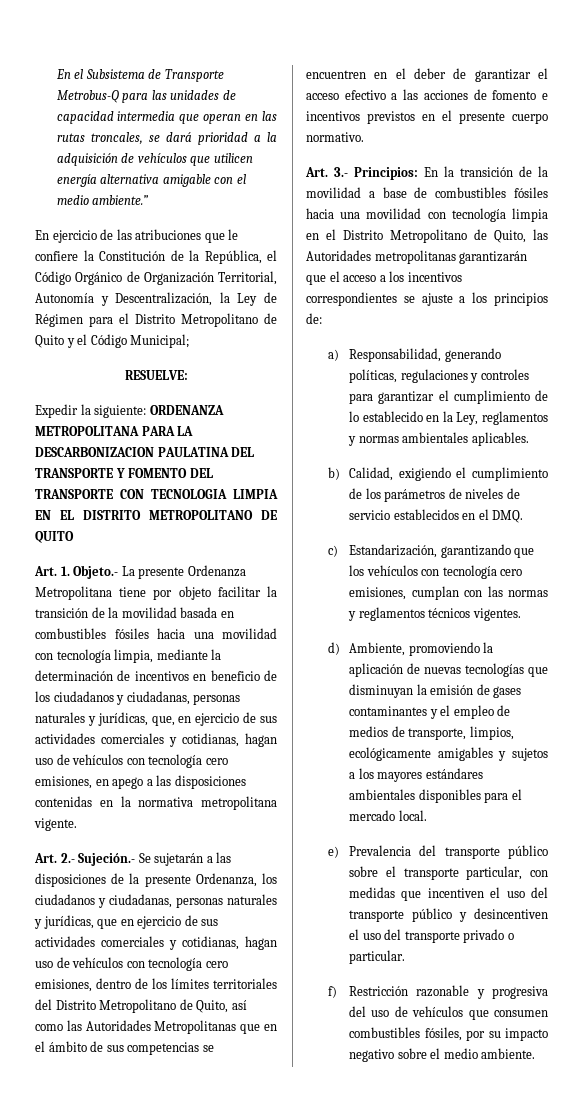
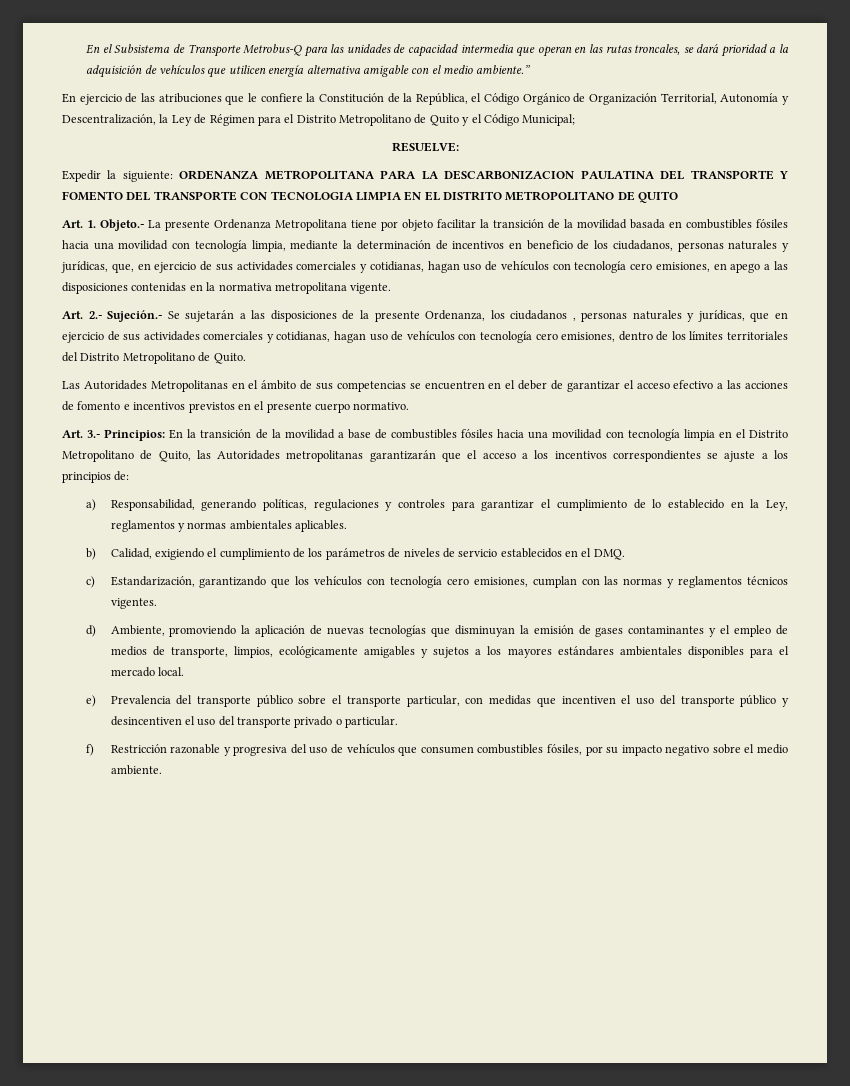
- Art. 1. Objeto.- La presente Ordenanza Metropolitana tiene por objeto facilitar la transición de la movilidad basada en combustibles fósiles hacia una movilidad con tecnología limpia, mediante la determinación de incentivos en beneficio de los ciudadanos y ciudadanas, personas naturales y jurídicas, que, en ejercicio de sus actividades comerciales y cotidianas, hagan uso de vehículos con tecnología cero emisiones, en apego a las disposiciones contenidas en la normativa metropolitana vigente.
+ Art. 1. Objeto.- La presente Ordenanza Metropolitana tiene por objeto facilitar la transición de la movilidad basada en combustibles fósiles hacia una movilidad con tecnología limpia, mediante la determinación de incentivos en beneficio de los ciudadanos, personas naturales y jurídicas, que, en ejercicio de sus actividades comerciales y cotidianas, hagan uso de vehículos con tecnología cero emisiones, en apego a las disposiciones contenidas en la normativa metropolitana vigente.
- Art. 2.- Sujeción.- Se sujetarán a las disposiciones de la presente Ordenanza, los ciudadanos y ciudadanas, personas naturales y jurídicas, que en ejercicio de sus actividades comerciales y cotidianas, hagan uso de vehículos con tecnología cero emisiones, dentro de los límites territoriales del Distrito Metropolitano de Quito, así como las Autoridades Metropolitanas que en el ámbito de sus competencias se encuentren en el deber de garantizar el acceso efectivo a las acciones de fomento e incentivos previstos en el presente cuerpo normativo.
+ Art. 2.- Sujeción.- Se sujetarán a las disposiciones de la presente Ordenanza, los ciudadanos , personas naturales y jurídicas, que en ejercicio de sus actividades comerciales y cotidianas, hagan uso de vehículos con tecnología cero emisiones, dentro de los límites territoriales del Distrito Metropolitano de Quito.
+ Las Autoridades Metropolitanas en el ámbito de sus competencias se encuentren en el deber de garantizar el acceso efectivo a las acciones de fomento e incentivos previstos en el presente cuerpo normativo.

